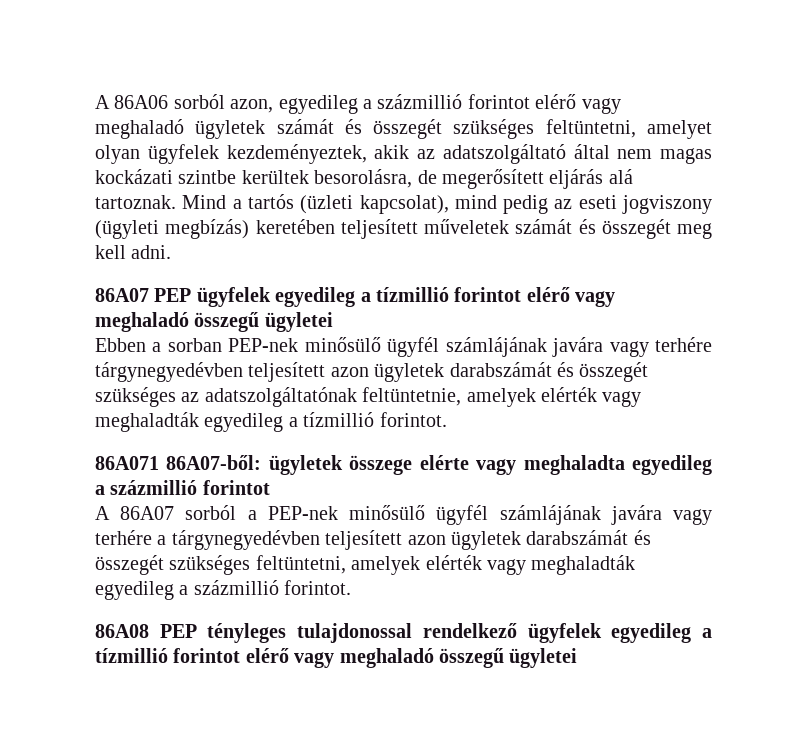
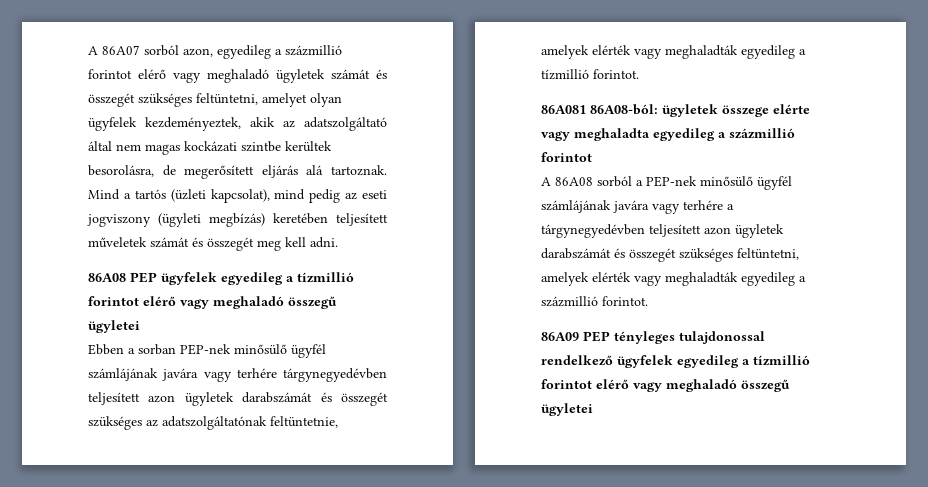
- A 86A06 sorból azon, egyedileg a százmillió forintot elérő vagy meghaladó ügyletek számát és összegét szükséges feltüntetni, amelyet olyan ügyfelek kezdeményeztek, akik az adatszolgáltató által nem magas kockázati szintbe kerültek besorolásra, de megerősített eljárás alá tartoznak.
+ A 86A07 sorból azon, egyedileg a százmillió forintot elérő vagy meghaladó ügyletek számát és összegét szükséges feltüntetni, amelyet olyan ügyfelek kezdeményeztek, akik az adatszolgáltató által nem magas kockázati szintbe kerültek besorolásra, de megerősített eljárás alá tartoznak.
- 86A07 PEP ügyfelek egyedileg a tízmillió forintot elérő vagy meghaladó összegű ügyletei
+ 86A08 PEP ügyfelek egyedileg a tízmillió forintot elérő vagy meghaladó összegű ügyletei
- 86A071 86A07-ből: ügyletek összege elérte vagy meghaladta egyedileg a százmillió forintot
+ 86A081 86A08-ból: ügyletek összege elérte vagy meghaladta egyedileg a százmillió forintot
- A 86A07 sorból a PEP-nek minősülő ügyfél számlájának javára vagy terhére a tárgynegyedévben teljesített azon ügyletek darabszámát és összegét szükséges feltüntetni, amelyek elérték vagy meghaladták egyedileg a százmillió forintot.
+ A 86A08 sorból a PEP-nek minősülő ügyfél számlájának javára vagy terhére a tárgynegyedévben teljesített azon ügyletek darabszámát és összegét szükséges feltüntetni, amelyek elérték vagy meghaladták egyedileg a százmillió forintot.
- 86A08 PEP tényleges tulajdonossal rendelkező ügyfelek egyedileg a tízmillió forintot elérő vagy meghaladó összegű ügyletei
+ 86A09 PEP tényleges tulajdonossal rendelkező ügyfelek egyedileg a tízmillió forintot elérő vagy meghaladó összegű ügyletei

